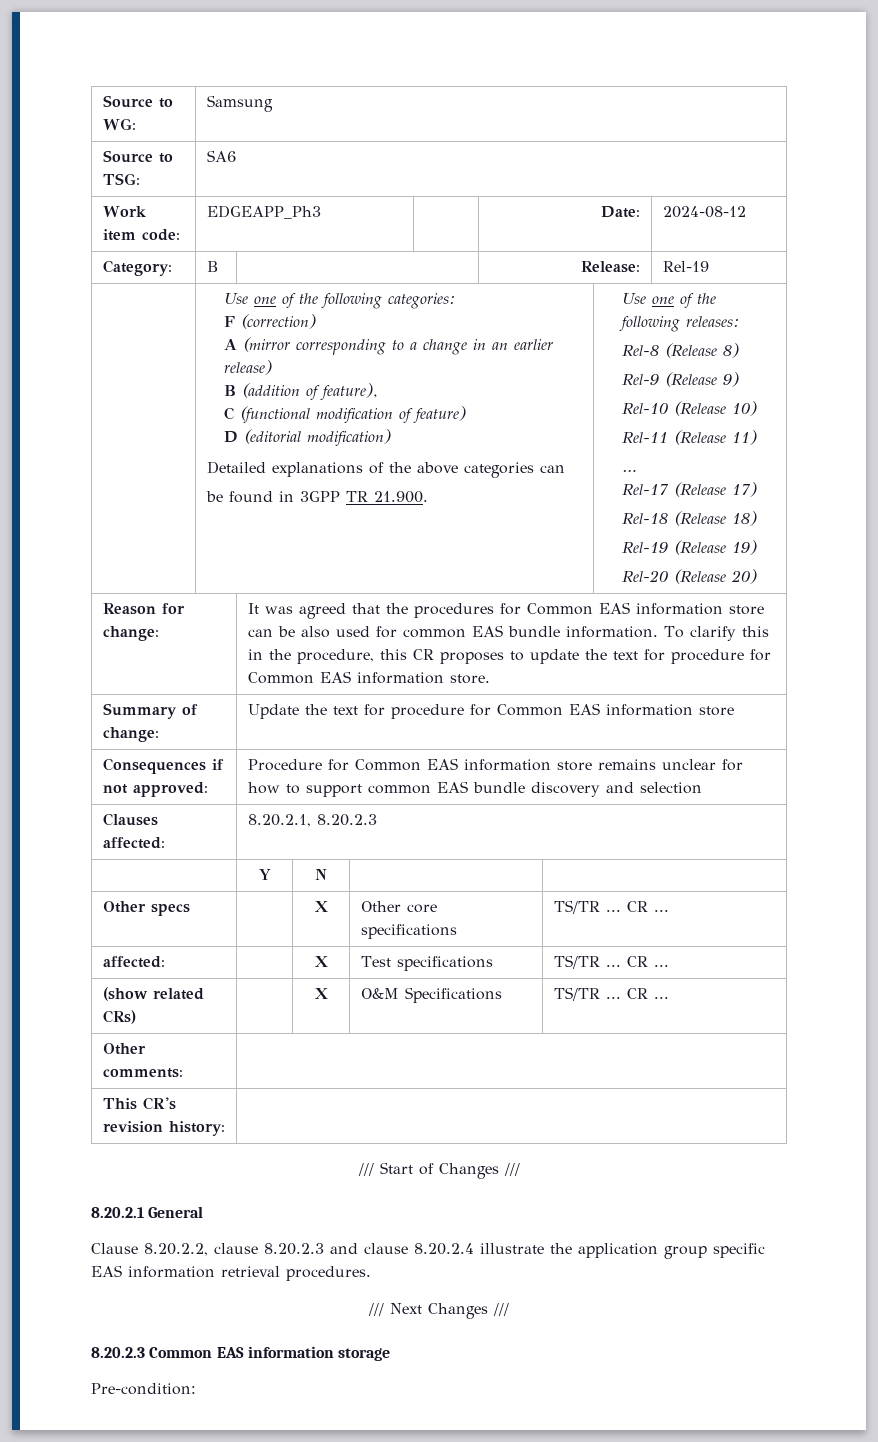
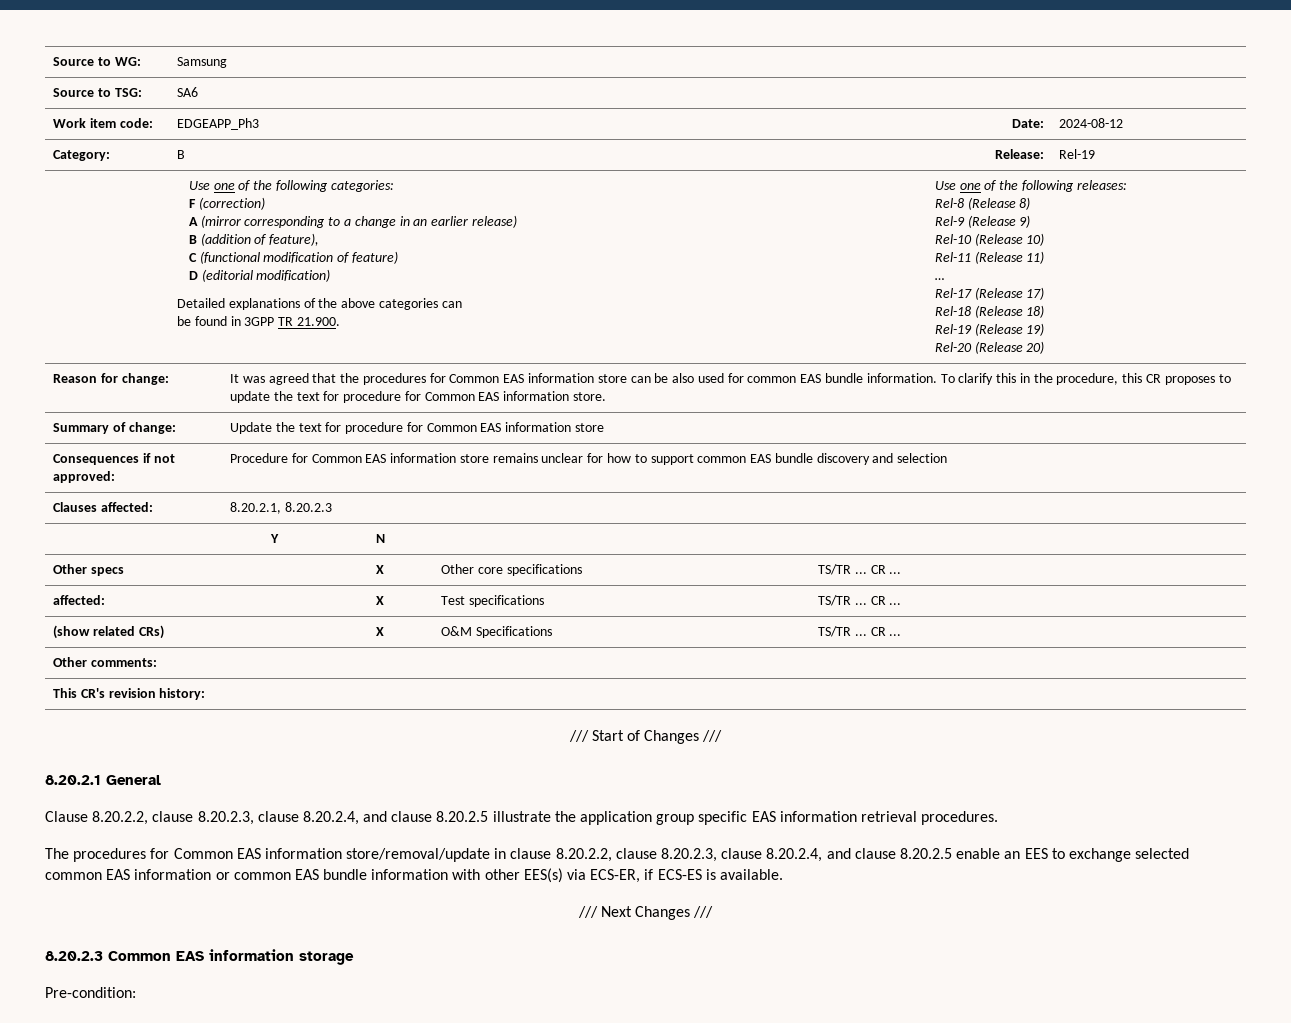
- Clause 8.20.2.2, clause 8.20.2.3 and clause 8.20.2.4 illustrate the application group specific EAS information retrieval procedures.
+ Clause 8.20.2.2, clause 8.20.2.3, clause 8.20.2.4, and clause 8.20.2.5 illustrate the application group specific EAS information retrieval procedures.
+ The procedures for Common EAS information store/removal/update in clause 8.20.2.2, clause 8.20.2.3, clause 8.20.2.4, and clause 8.20.2.5 enable an EES to exchange selected common EAS information or common EAS bundle information with other EES(s) via ECS-ER, if ECS-ES is available.

